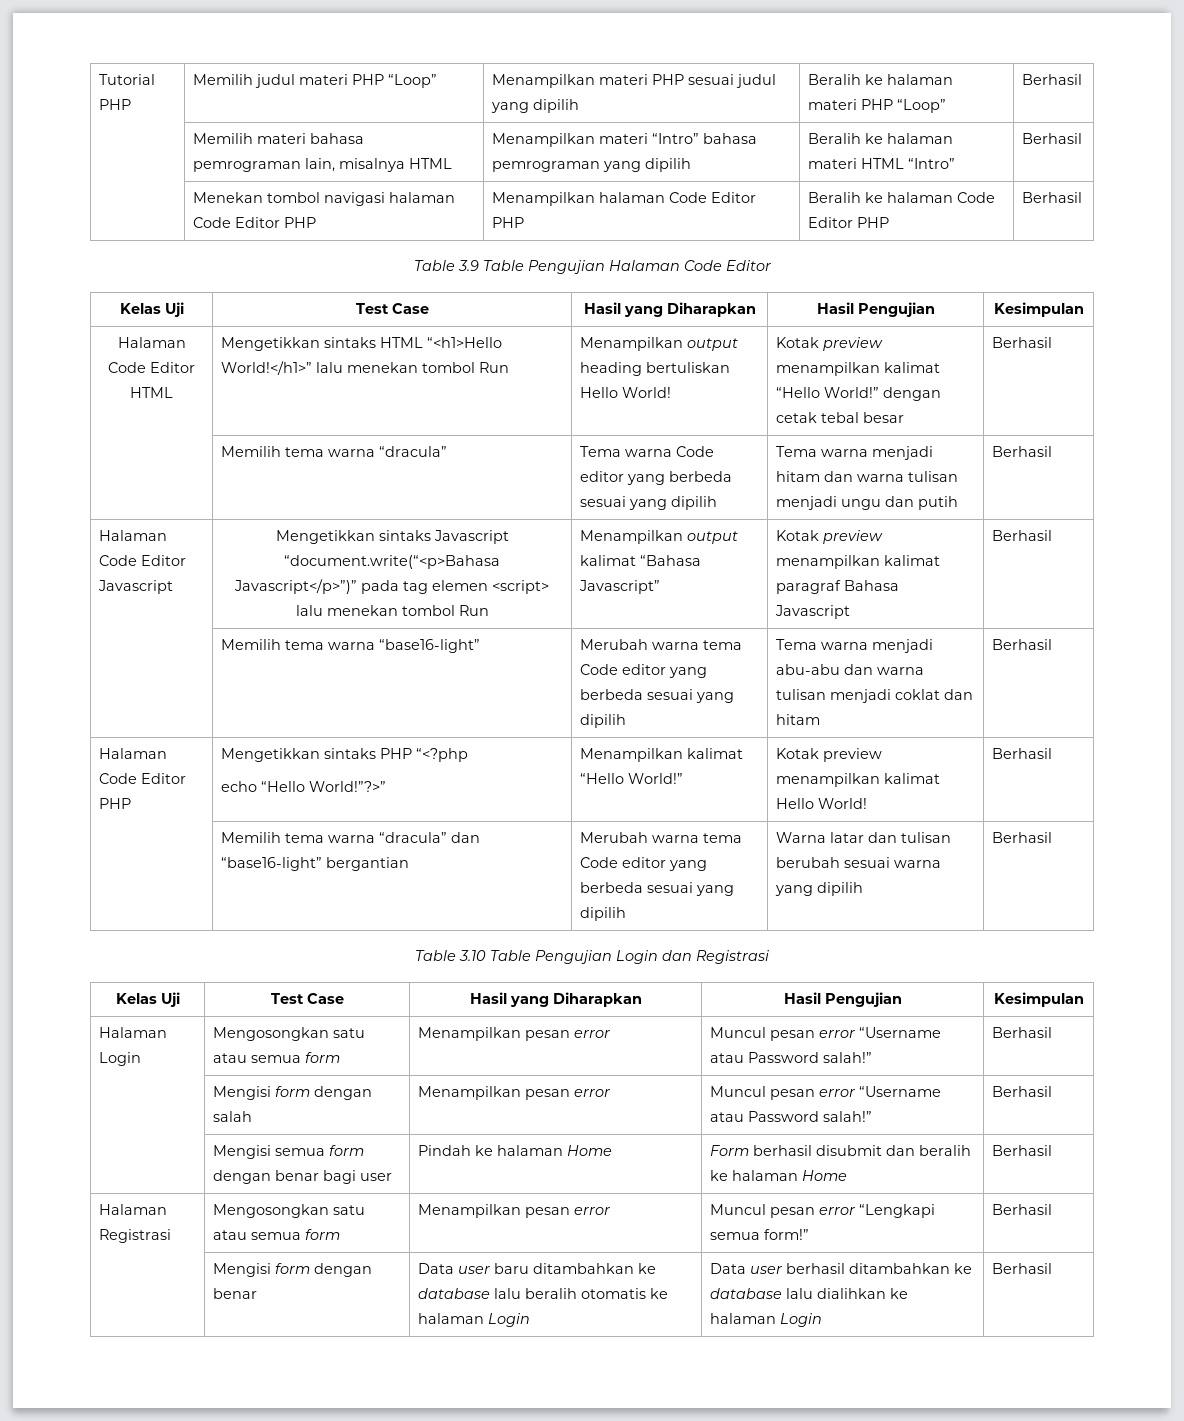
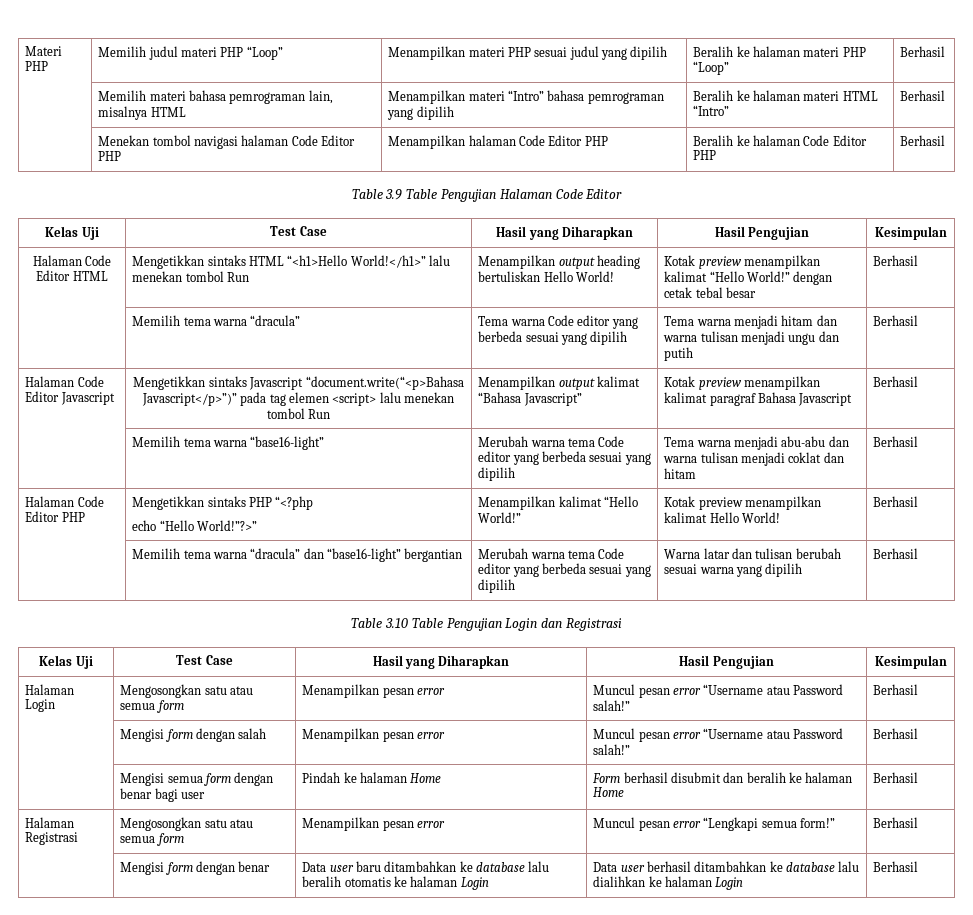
- Tutorial PHP | Memilih judul materi PHP “Loop” | Menampilkan materi PHP sesuai judul yang dipilih | Beralih ke halaman materi PHP “Loop” | Berhasil
+ Materi PHP | Memilih judul materi PHP “Loop” | Menampilkan materi PHP sesuai judul yang dipilih | Beralih ke halaman materi PHP “Loop” | Berhasil

